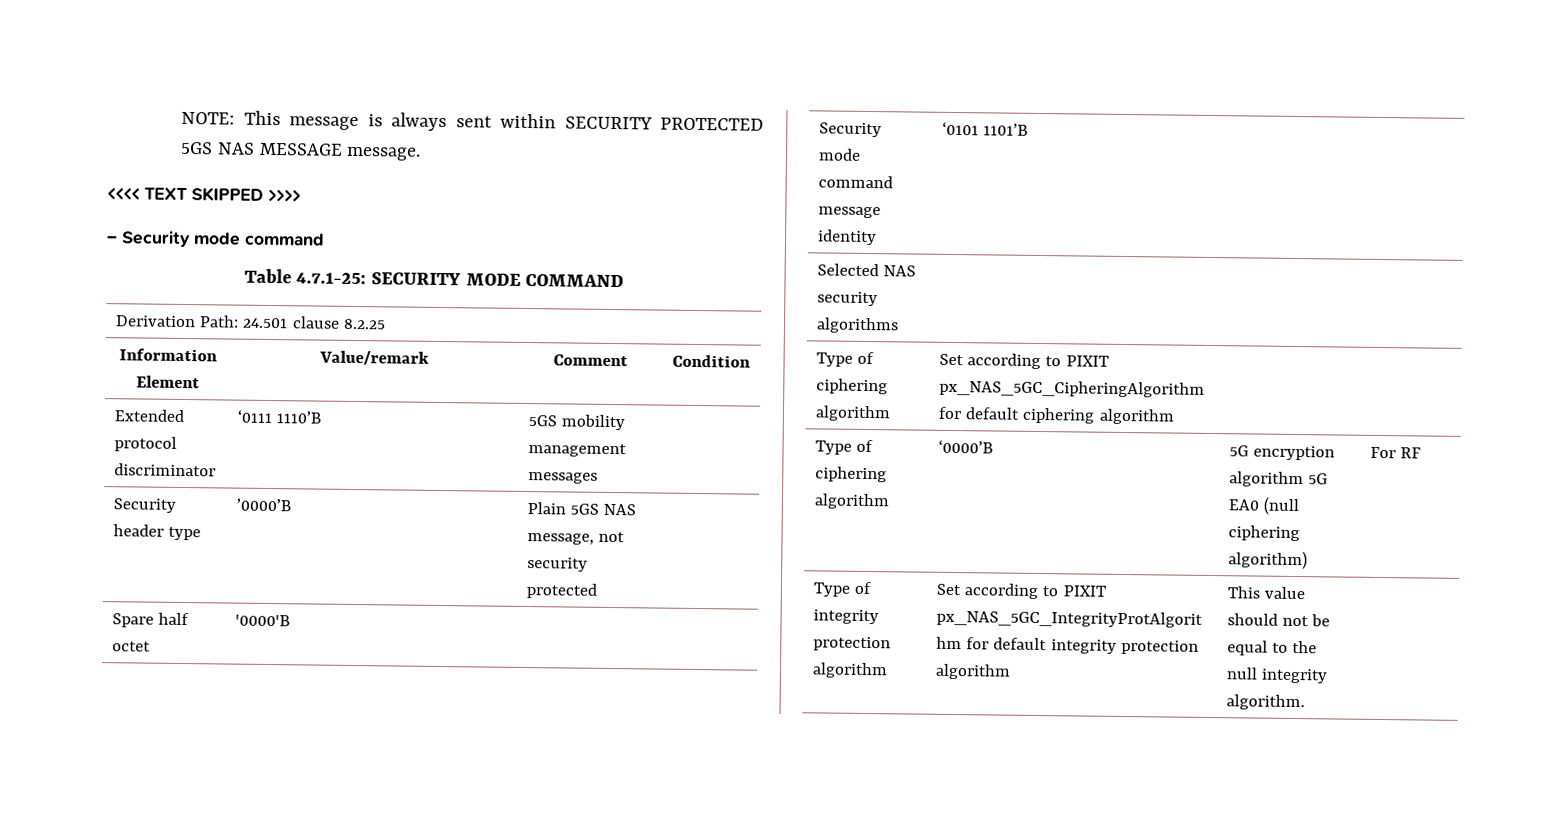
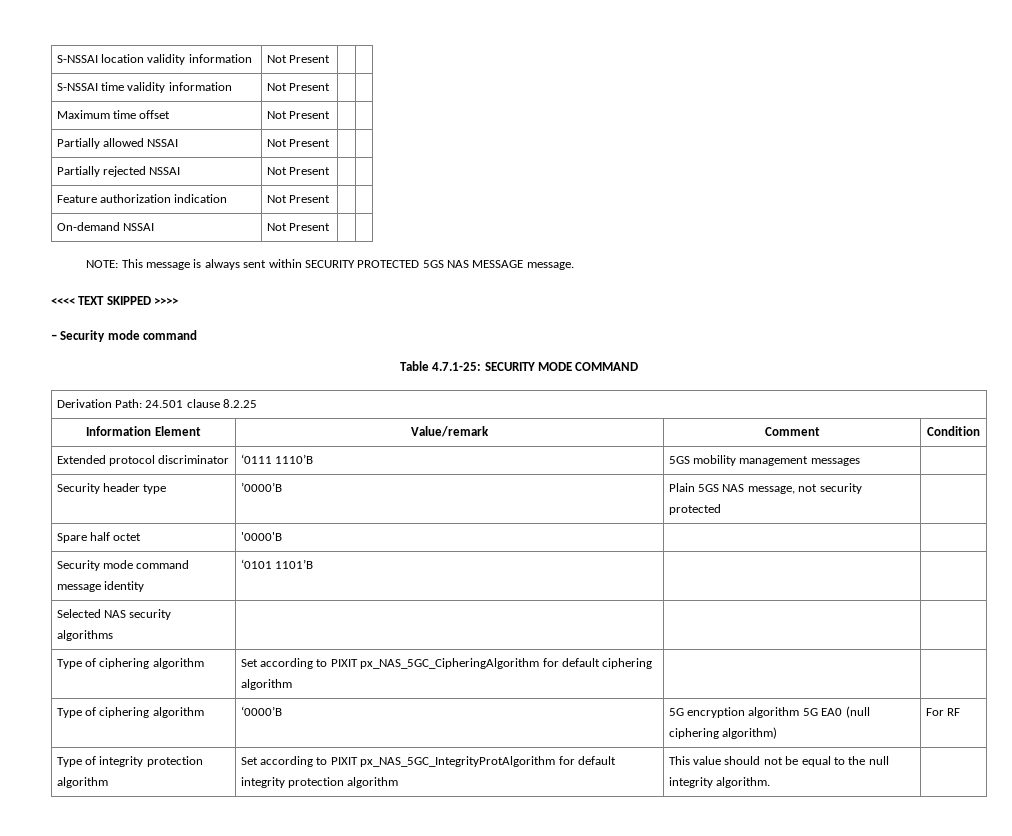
+ S-NSSAI location validity information | Not Present | |
+ S-NSSAI time validity information | Not Present | |
+ Maximum time offset | Not Present | |
+ Partially allowed NSSAI | Not Present | |
+ Partially rejected NSSAI | Not Present | |
+ Feature authorization indication | Not Present | |
+ On-demand NSSAI | Not Present | |

